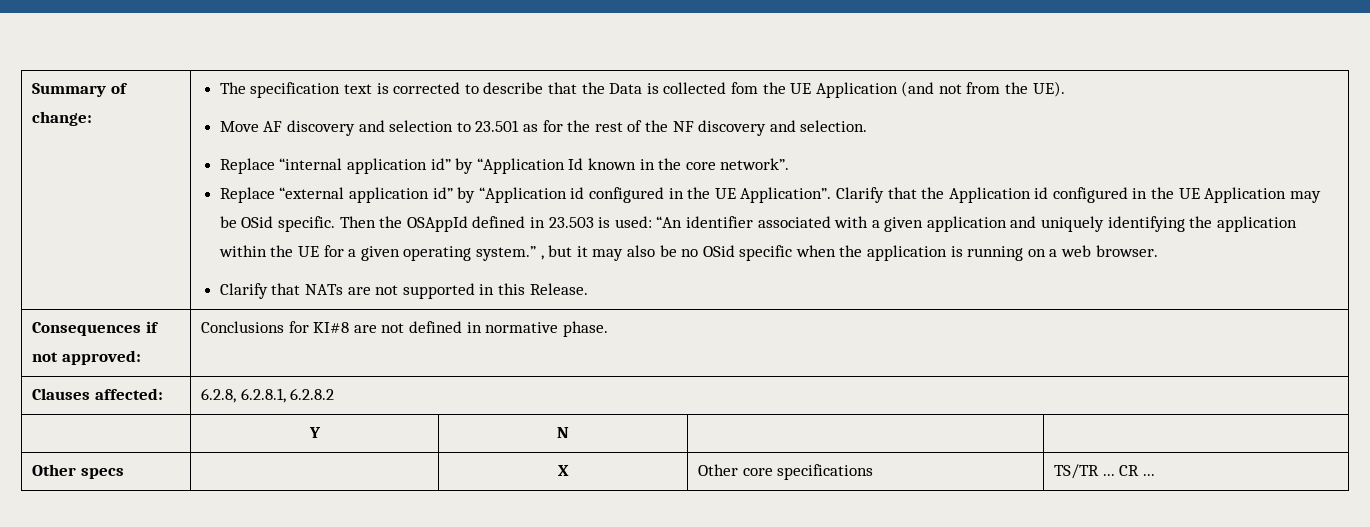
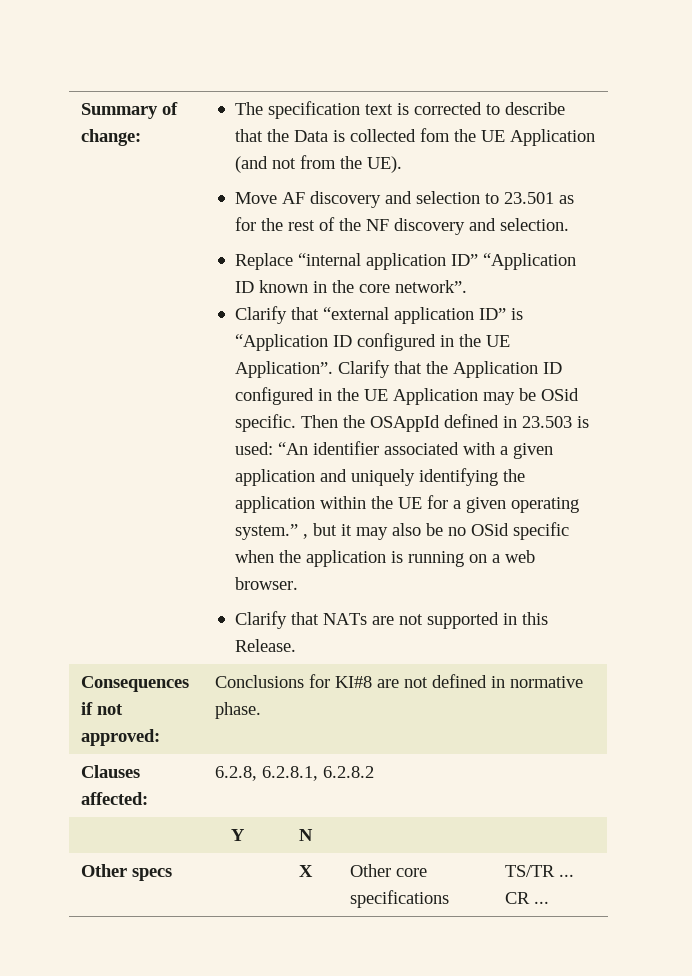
- Replace “internal application id” by “Application Id known in the core network”.
+ Replace “internal application ID” “Application ID known in the core network”.
- Replace “external application id” by “Application id configured in the UE Application”.
+ Clarify that “external application ID” is “Application ID configured in the UE Application”.
- Clarify that the Application id configured in the UE Application may be OSid specific.
+ Clarify that the Application ID configured in the UE Application may be OSid specific.

